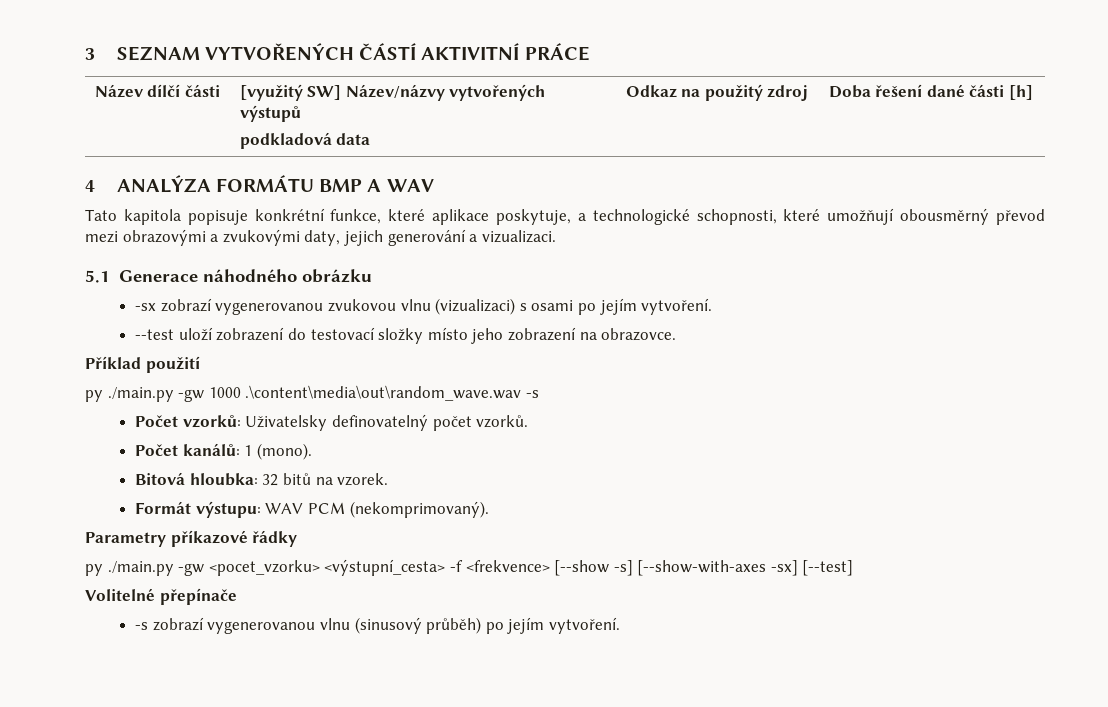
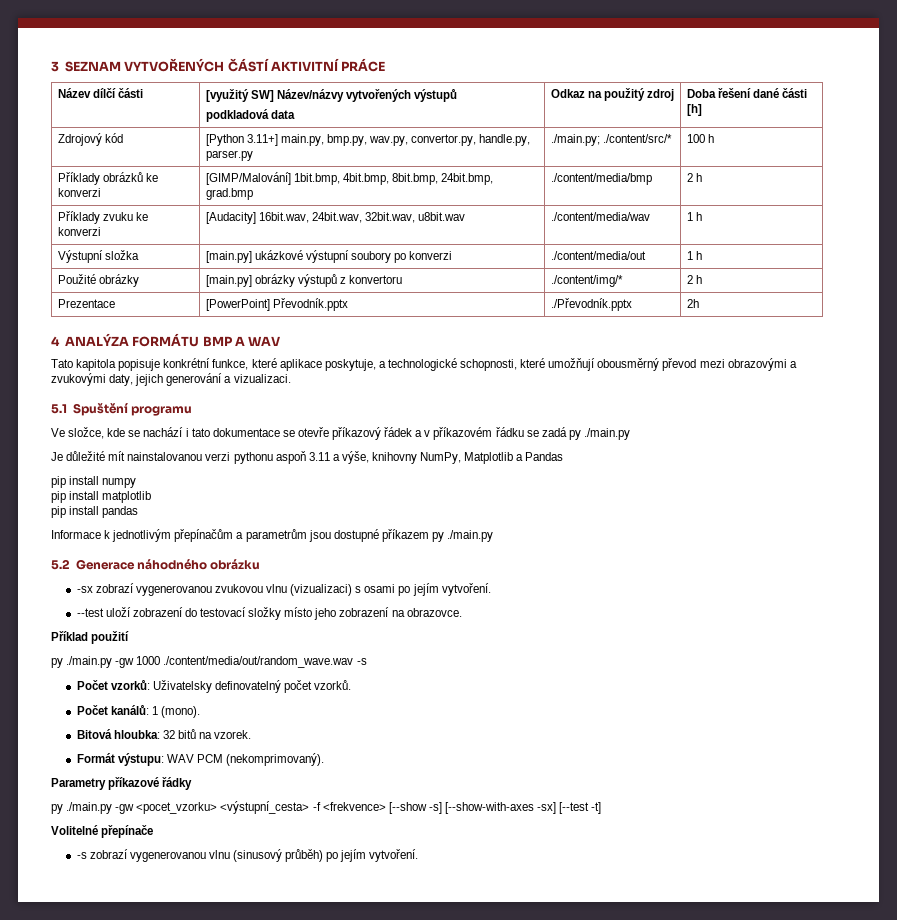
+ Zdrojový kód | [Python 3.11+] main.py, bmp.py, wav.py, convertor.py, handle.py, parser.py | ./main.py; ./content/src/* | 100 h
+ Příklady obrázků ke konverzi | [GIMP/Malování] 1bit.bmp, 4bit.bmp, 8bit.bmp, 24bit.bmp, grad.bmp | ./content/media/bmp | 2 h
+ Příklady zvuku ke konverzi | [Audacity] 16bit.wav, 24bit.wav, 32bit.wav, u8bit.wav | ./content/media/wav | 1 h
+ Výstupní složka | [main.py] ukázkové výstupní soubory po konverzi | ./content/media/out | 1 h
+ Použité obrázky | [main.py] obrázky výstupů z konvertoru | ./content/img/* | 2 h
+ Prezentace | [PowerPoint] Převodník.pptx | ./Převodník.pptx | 2h
- 5.1 Generace náhodného obrázku
+ 5.1 Spuštění programu
+ Ve složce, kde se nachází i tato dokumentace se otevře příkazový řádek a v příkazovém řádku se zadá py ./main.py
+ Je důležité mít nainstalovanou verzi pythonu aspoň 3.11 a výše, knihovny NumPy, Matplotlib a Pandas
+ pip install numpy
+ pip install matplotlib
+ pip install pandas
+ Informace k jednotlivým přepínačům a parametrům jsou dostupné příkazem py ./main.py
+ 5.2 Generace náhodného obrázku
- py ./main.py -gw 1000 .\content\media\out\random_wave.wav -s
+ py ./main.py -gw 1000 ./content/media/out/random_wave.wav -s
- py ./main.py -gw <pocet_vzorku> <výstupní_cesta> -f <frekvence> [--show -s] [--show-with-axes -sx] [--test]
+ py ./main.py -gw <pocet_vzorku> <výstupní_cesta> -f <frekvence> [--show -s] [--show-with-axes -sx] [--test -t]

